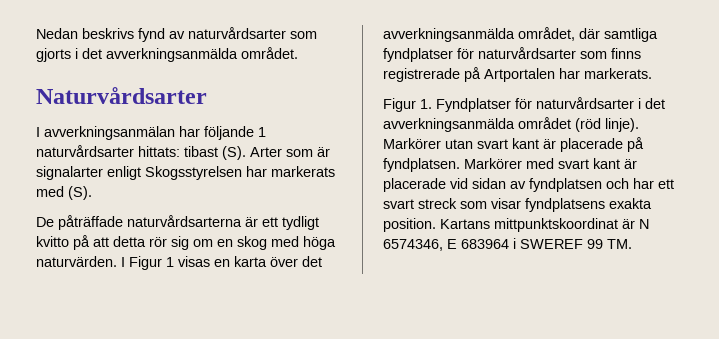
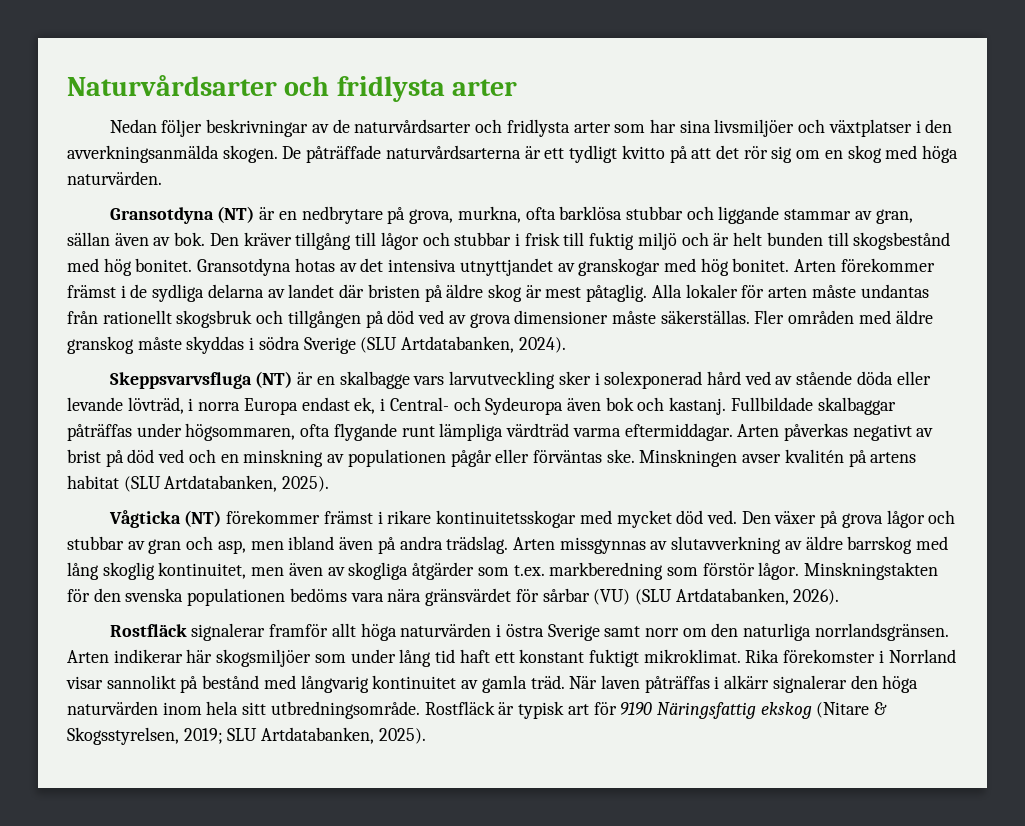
- Nedan beskrivs fynd av naturvårdsarter som gjorts i det avverkningsanmälda området.
- Naturvårdsarter
- I avverkningsanmälan har följande 1 naturvårdsarter hittats: tibast (S). Arter som är signalarter enligt Skogsstyrelsen har markerats med (S).
- De påträffade naturvårdsarterna är ett tydligt kvitto på att detta rör sig om en skog med höga naturvärden. I Figur 1 visas en karta över det avverkningsanmälda området, där samtliga fyndplatser för naturvårdsarter som finns registrerade på Artportalen har markerats.
- Figur 1. Fyndplatser för naturvårdsarter i det avverkningsanmälda området (röd linje). Markörer utan svart kant är placerade på fyndplatsen. Markörer med svart kant är placerade vid sidan av fyndplatsen och har ett svart streck som visar fyndplatsens exakta position. Kartans mittpunktskoordinat är N 6574346, E 683964 i SWEREF 99 TM.
+ Naturvårdsarter och fridlysta arter
+ Nedan följer beskrivningar av de naturvårdsarter och fridlysta arter som har sina livsmiljöer och växtplatser i den avverkningsanmälda skogen. De påträffade naturvårdsarterna är ett tydligt kvitto på att det rör sig om en skog med höga naturvärden.
+ Gransotdyna (NT) är en nedbrytare på grova, murkna, ofta barklösa stubbar och liggande stammar av gran, sällan även av bok. Den kräver tillgång till lågor och stubbar i frisk till fuktig miljö och är helt bunden till skogsbestånd med hög bonitet. Gransotdyna hotas av det intensiva utnyttjandet av granskogar med hög bonitet. Arten förekommer främst i de sydliga delarna av landet där bristen på äldre skog är mest påtaglig. Alla lokaler för arten måste undantas från rationellt skogsbruk och tillgången på död ved av grova dimensioner måste säkerställas. Fler områden med äldre granskog måste skyddas i södra Sverige (SLU Artdatabanken, 2024).
+ Skeppsvarvsfluga (NT) är en skalbagge vars larvutveckling sker i solexponerad hård ved av stående döda eller levande lövträd, i norra Europa endast ek, i Central- och Sydeuropa även bok och kastanj. Fullbildade skalbaggar påträffas under högsommaren, ofta flygande runt lämpliga värdträd varma eftermiddagar. Arten påverkas negativt av brist på död ved och en minskning av populationen pågår eller förväntas ske. Minskningen avser kvalitén på artens habitat (SLU Artdatabanken, 2025).
+ Vågticka (NT) förekommer främst i rikare kontinuitetsskogar med mycket död ved. Den växer på grova lågor och stubbar av gran och asp, men ibland även på andra trädslag. Arten missgynnas av slutavverkning av äldre barrskog med lång skoglig kontinuitet, men även av skogliga åtgärder som t.ex. markberedning som förstör lågor. Minskningstakten för den svenska populationen bedöms vara nära gränsvärdet för sårbar (VU) (SLU Artdatabanken, 2026).
+ Rostfläck signalerar framför allt höga naturvärden i östra Sverige samt norr om den naturliga norrlandsgränsen. Arten indikerar här skogsmiljöer som under lång tid haft ett konstant fuktigt mikroklimat. Rika förekomster i Norrland visar sannolikt på bestånd med långvarig kontinuitet av gamla träd. När laven påträffas i alkärr signalerar den höga naturvärden inom hela sitt utbredningsområde. Rostfläck är typisk art för 9190 Näringsfattig ekskog (Nitare & Skogsstyrelsen, 2019; SLU Artdatabanken, 2025).

